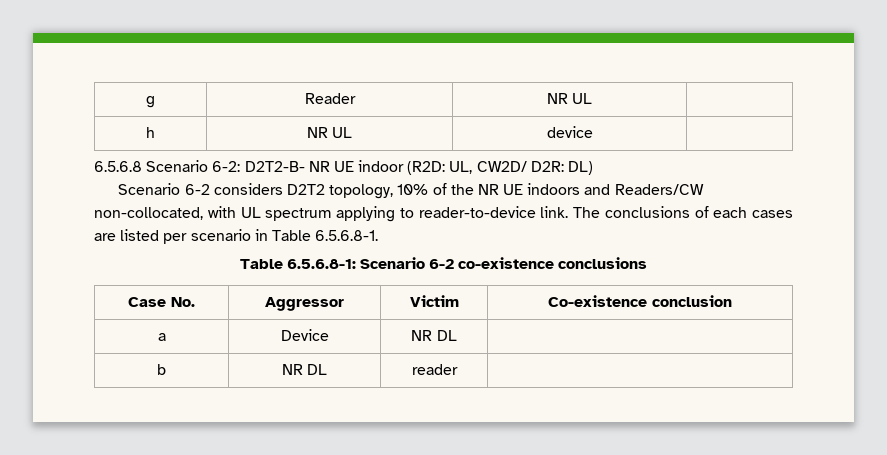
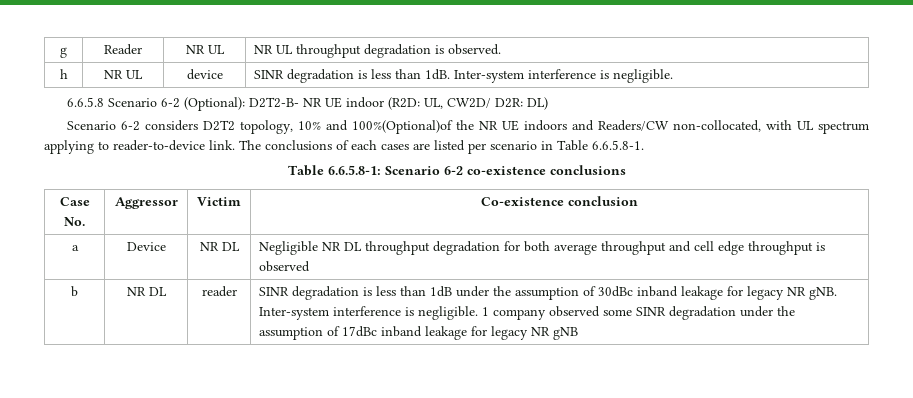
- g | Reader | NR UL |
- h | NR UL | device |
- 6.5.6.8 Scenario 6-2: D2T2-B- NR UE indoor (R2D: UL, CW2D/ D2R: DL)
+ g | Reader | NR UL | NR UL throughput degradation is observed.
+ h | NR UL | device | SINR degradation is less than 1dB. Inter-system interference is negligible.
+ 6.6.5.8 Scenario 6-2 (Optional): D2T2-B- NR UE indoor (R2D: UL, CW2D/ D2R: DL)
- Scenario 6-2 considers D2T2 topology, 10% of the NR UE indoors and Readers/CW non-collocated, with UL spectrum applying to reader-to-device link.
+ Scenario 6-2 considers D2T2 topology, 10% and 100%(Optional)of the NR UE indoors and Readers/CW non-collocated, with UL spectrum applying to reader-to-device link.
- The conclusions of each cases are listed per scenario in Table 6.5.6.8-1.
- Table 6.5.6.8-1: Scenario 6-2 co-existence conclusions
+ The conclusions of each cases are listed per scenario in Table 6.6.5.8-1.
+ Table 6.6.5.8-1: Scenario 6-2 co-existence conclusions
- a | Device | NR DL |
- b | NR DL | reader |
+ a | Device | NR DL | Negligible NR DL throughput degradation for both average throughput and cell edge throughput is observed
+ b | NR DL | reader | SINR degradation is less than 1dB under the assumption of 30dBc inband leakage for legacy NR gNB. Inter-system interference is negligible. 1 company observed some SINR degradation under the assumption of 17dBc inband leakage for legacy NR gNB

